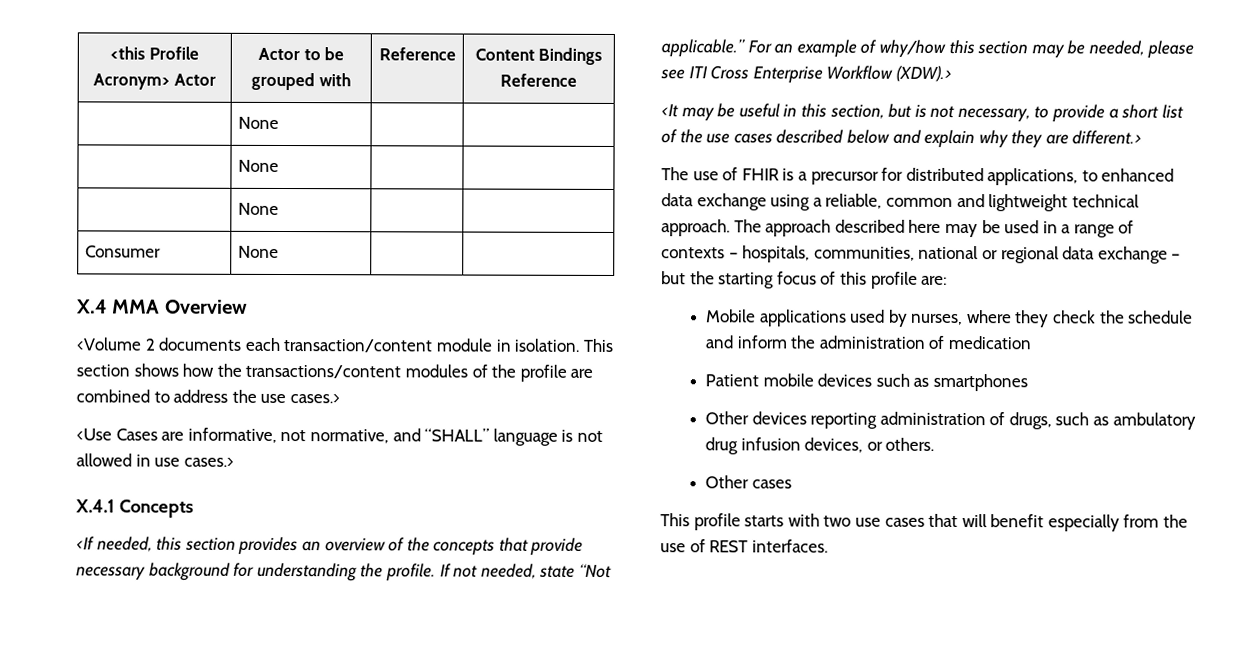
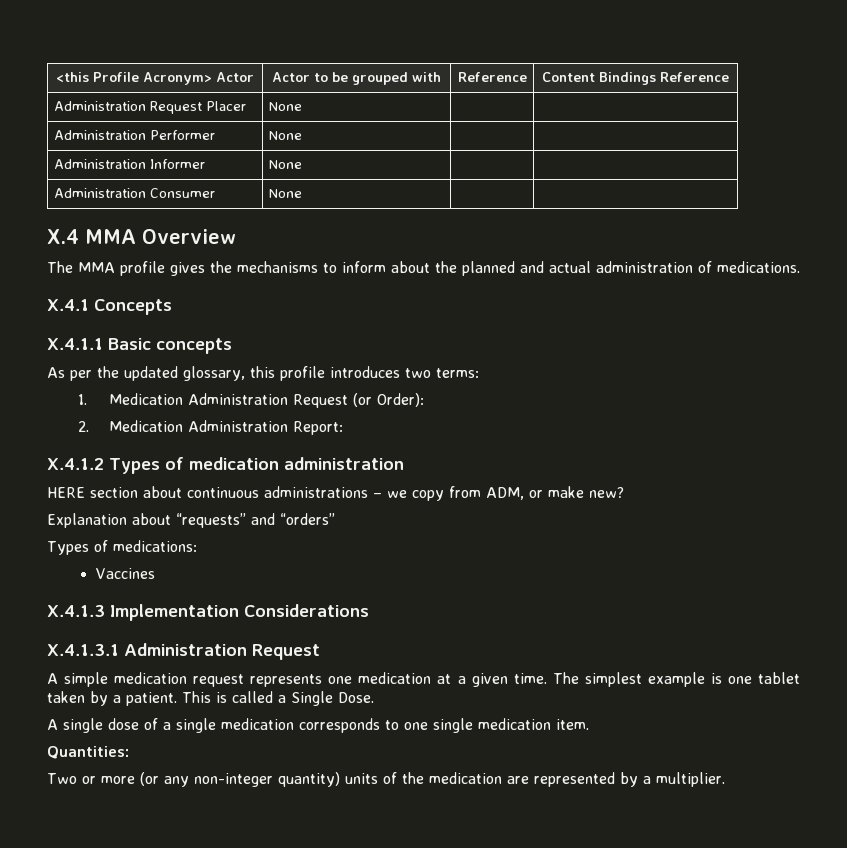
  <this Profile Acronym> Actor | Actor to be grouped with | Reference | Content Bindings Reference
- | None | |
- | None | |
- | None | |
- Consumer | None | |
+ Administration Request Placer | None | |
+ Administration Performer | None | |
+ Administration Informer | None | |
+ Administration Consumer | None | |
- <Volume 2 documents each transaction/content module in isolation. This section shows how the transactions/content modules of the profile are combined to address the use cases.>
- <Use Cases are informative, not normative, and “SHALL” language is not allowed in use cases.>
+ The MMA profile gives the mechanisms to inform about the planned and actual administration of medications.
  X.4.1 Concepts
- <If needed, this section provides an overview of the concepts that provide necessary background for understanding the profile. If not needed, state “Not applicable.” For an example of why/how this section may be needed, please see ITI Cross Enterprise Workflow (XDW).>
- <It may be useful in this section, but is not necessary, to provide a short list of the use cases described below and explain why they are different.>
- The use of FHIR is a precursor for distributed applications, to enhanced data exchange using a reliable, common and lightweight technical approach. The approach described here may be used in a range of contexts – hospitals, communities, national or regional data exchange – but the starting focus of this profile are:
- Mobile applications used by nurses, where they check the schedule and inform the administration of medication
- Patient mobile devices such as smartphones
- Other devices reporting administration of drugs, such as ambulatory drug infusion devices, or others.
- Other cases
- This profile starts with two use cases that will benefit especially from the use of REST interfaces.
+ X.4.1.1 Basic concepts
+ As per the updated glossary, this profile introduces two terms:
+ 1. Medication Administration Request (or Order):
+ 2. Medication Administration Report:
+ X.4.1.2 Types of medication administration
+ HERE section about continuous administrations – we copy from ADM, or make new?
+ Explanation about “requests” and “orders”
+ Types of medications:
+ Vaccines
+ X.4.1.3 Implementation Considerations
+ X.4.1.3.1 Administration Request
+ A simple medication request represents one medication at a given time. The simplest example is one tablet taken by a patient. This is called a Single Dose.
+ A single dose of a single medication corresponds to one single medication item.
+ Quantities:
+ Two or more (or any non-integer quantity) units of the medication are represented by a multiplier.

